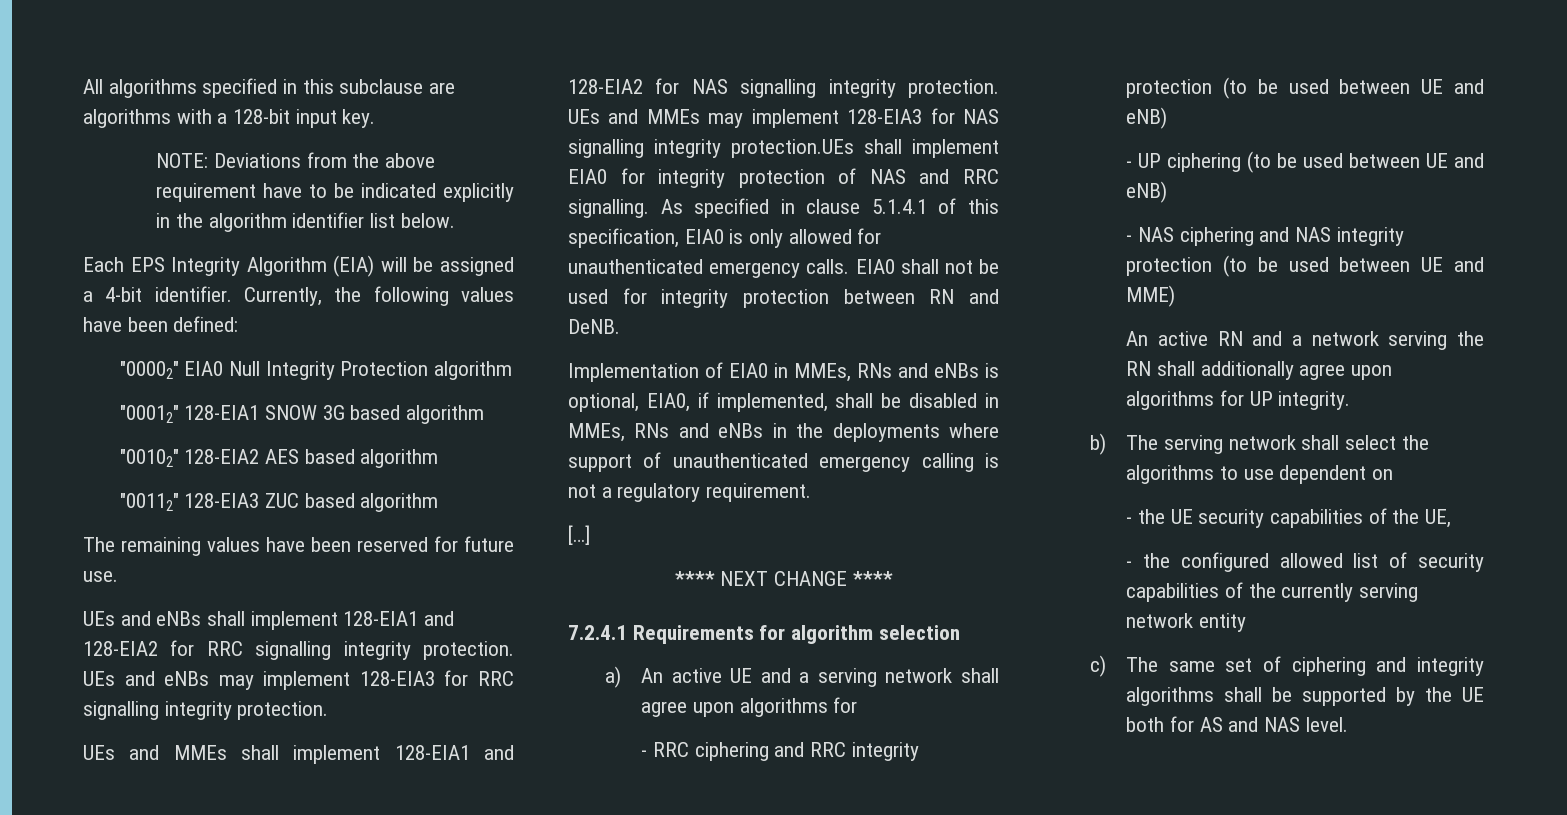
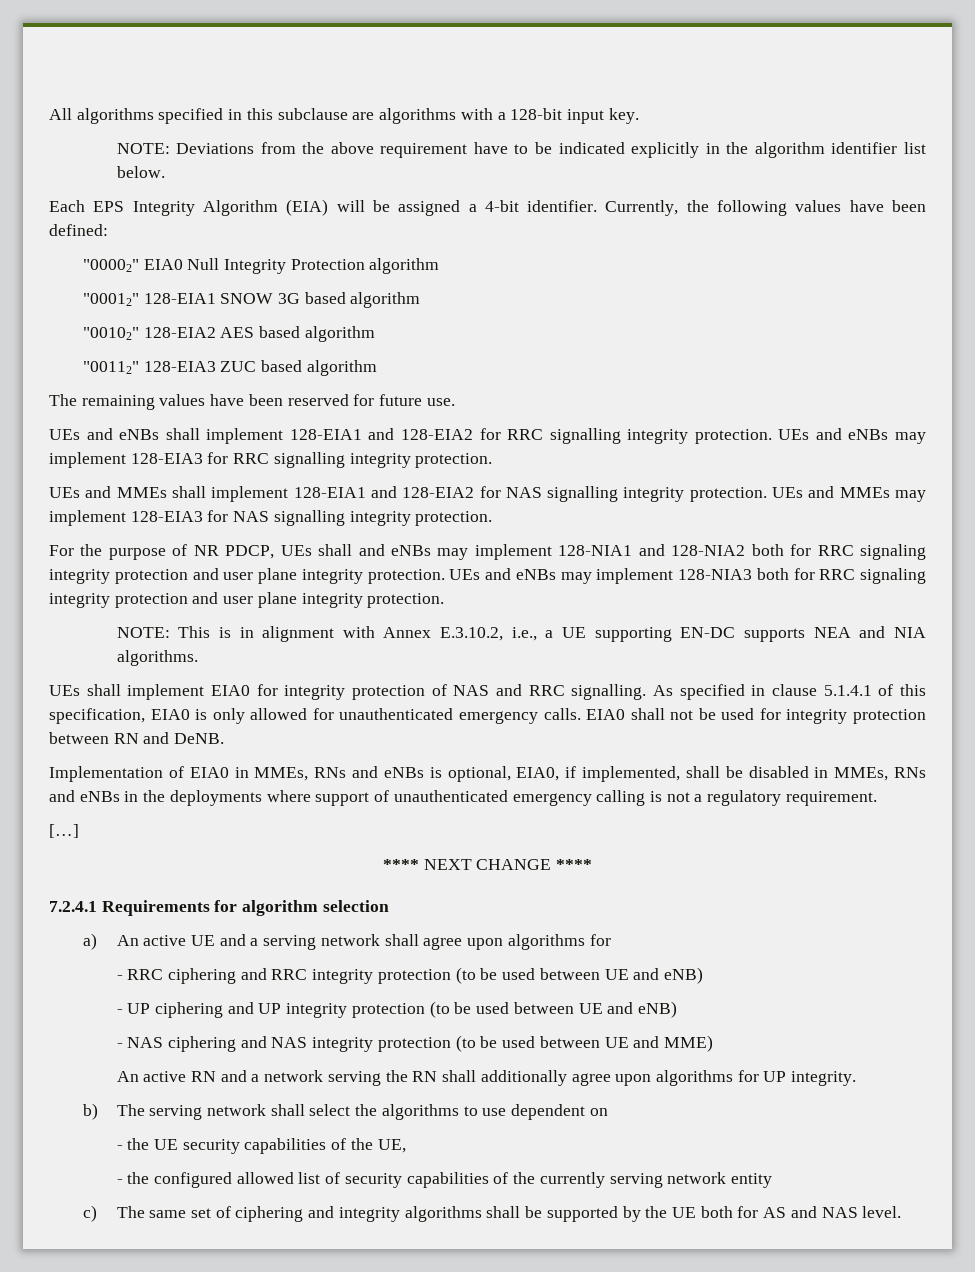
- UEs and MMEs may implement 128-EIA3 for NAS signalling integrity protection.UEs shall implement EIA0 for integrity protection of NAS and RRC signalling.
+ UEs and MMEs may implement 128-EIA3 for NAS signalling integrity protection.
+ For the purpose of NR PDCP, UEs shall and eNBs may implement 128-NIA1 and 128-NIA2 both for RRC signaling integrity protection and user plane integrity protection. UEs and eNBs may implement 128-NIA3 both for RRC signaling integrity protection and user plane integrity protection.
+ NOTE: This is in alignment with Annex E.3.10.2, i.e., a UE supporting EN-DC supports NEA and NIA algorithms.
+ UEs shall implement EIA0 for integrity protection of NAS and RRC signalling.
- - UP ciphering (to be used between UE and eNB)
+ - UP ciphering and UP integrity protection (to be used between UE and eNB)

